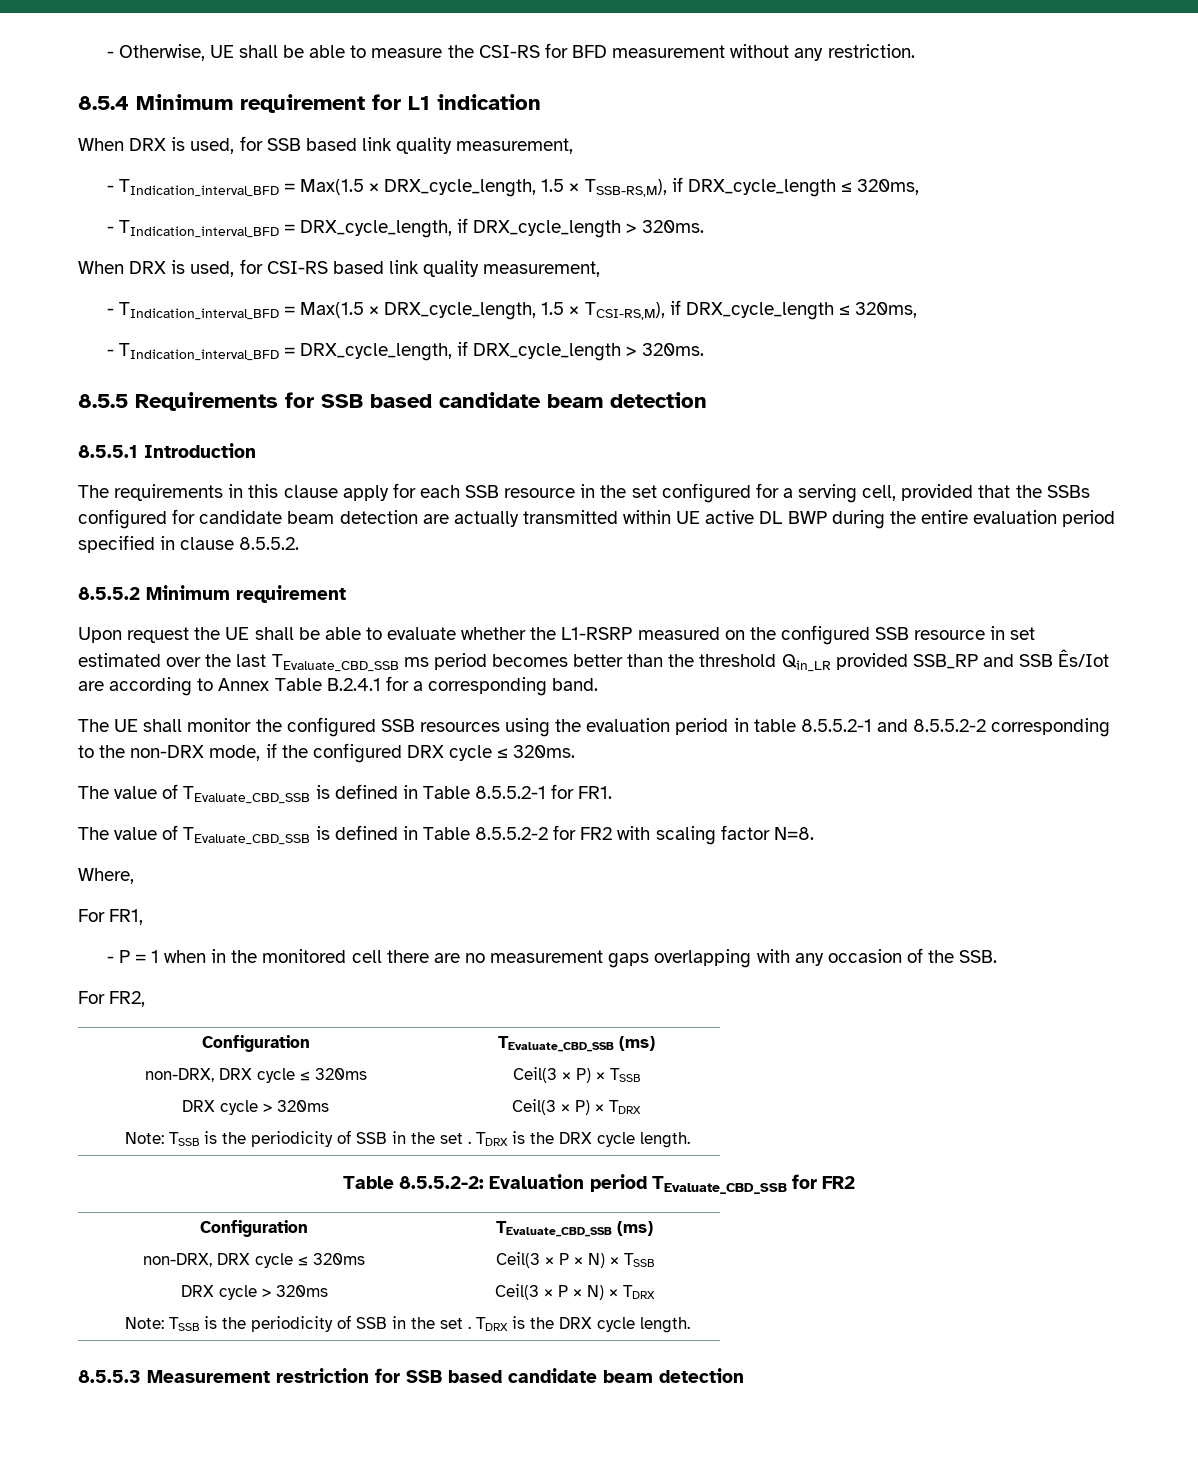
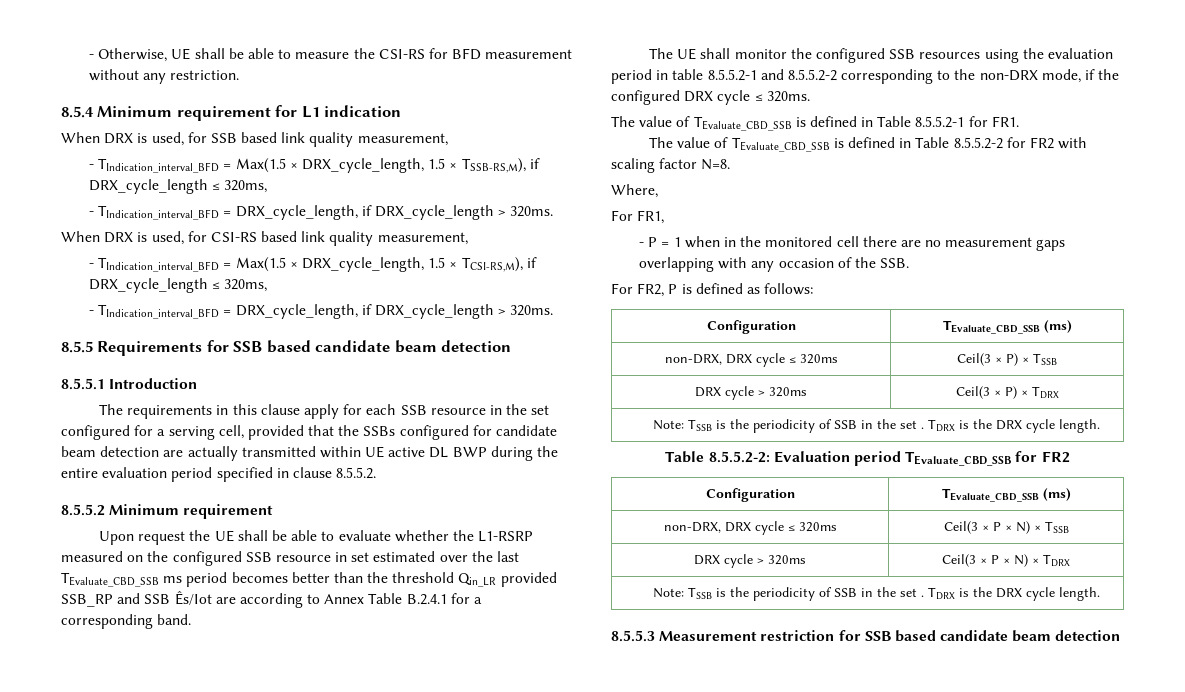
- For FR2,
+ For FR2, P is defined as follows:

